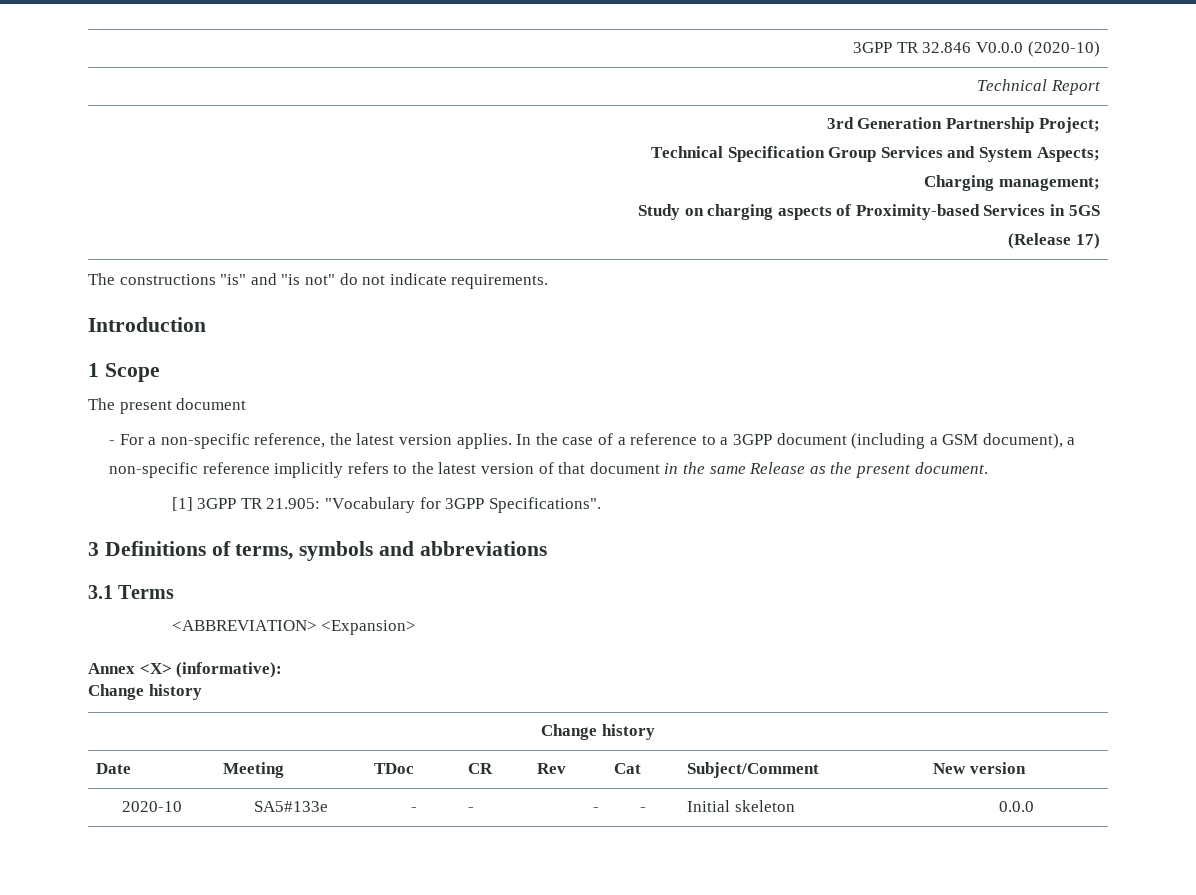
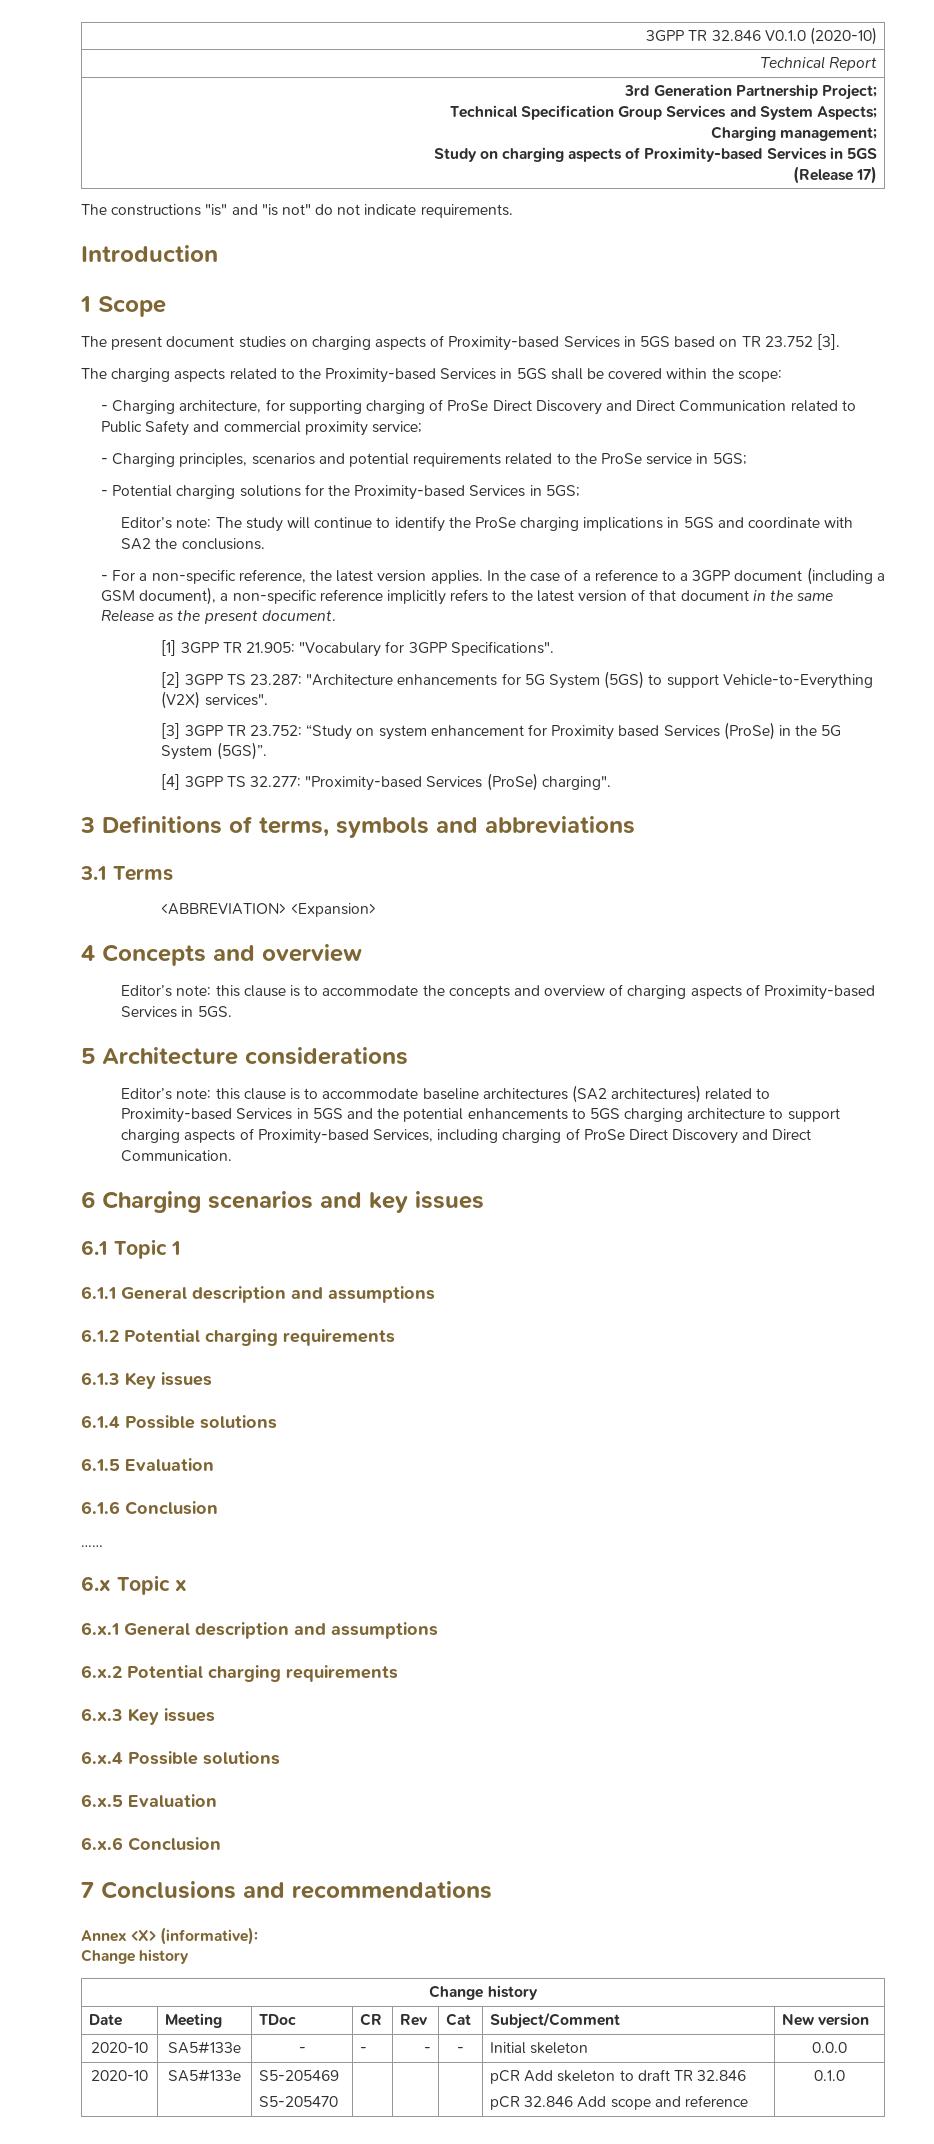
- 3GPP TR 32.846 V0.0.0 (2020-10)
+ 3GPP TR 32.846 V0.1.0 (2020-10)
- The present document
+ The present document studies on charging aspects of Proximity-based Services in 5GS based on TR 23.752 [3].
+ The charging aspects related to the Proximity-based Services in 5GS shall be covered within the scope:
+ - Charging architecture, for supporting charging of ProSe Direct Discovery and Direct Communication related to Public Safety and commercial proximity service;
+ - Charging principles, scenarios and potential requirements related to the ProSe service in 5GS;
+ - Potential charging solutions for the Proximity-based Services in 5GS;
+ Editor’s note: The study will continue to identify the ProSe charging implications in 5GS and coordinate with SA2 the conclusions.
+ [2] 3GPP TS 23.287: "Architecture enhancements for 5G System (5GS) to support Vehicle-to-Everything (V2X) services".
+ [3] 3GPP TR 23.752: “Study on system enhancement for Proximity based Services (ProSe) in the 5G System (5GS)”.
+ [4] 3GPP TS 32.277: "Proximity-based Services (ProSe) charging".
+ 4 Concepts and overview
+ Editor’s note: this clause is to accommodate the concepts and overview of charging aspects of Proximity-based Services in 5GS.
+ 5 Architecture considerations
+ Editor’s note: this clause is to accommodate baseline architectures (SA2 architectures) related to Proximity-based Services in 5GS and the potential enhancements to 5GS charging architecture to support charging aspects of Proximity-based Services, including charging of ProSe Direct Discovery and Direct Communication.
+ 6 Charging scenarios and key issues
+ 6.1 Topic 1
+ 6.1.1 General description and assumptions
+ 6.1.2 Potential charging requirements
+ 6.1.3 Key issues
+ 6.1.4 Possible solutions
+ 6.1.5 Evaluation
+ 6.1.6 Conclusion
+ ……
+ 6.x Topic x
+ 6.x.1 General description and assumptions
+ 6.x.2 Potential charging requirements
+ 6.x.3 Key issues
+ 6.x.4 Possible solutions
+ 6.x.5 Evaluation
+ 6.x.6 Conclusion
+ 7 Conclusions and recommendations
+ 2020-10 | SA5#133e | S5-205469
+ S5-205470 | | | | pCR Add skeleton to draft TR 32.846
+ pCR 32.846 Add scope and reference | 0.1.0

